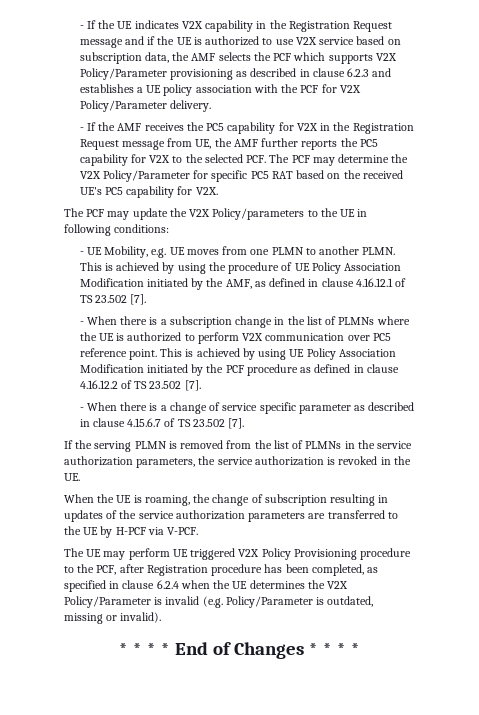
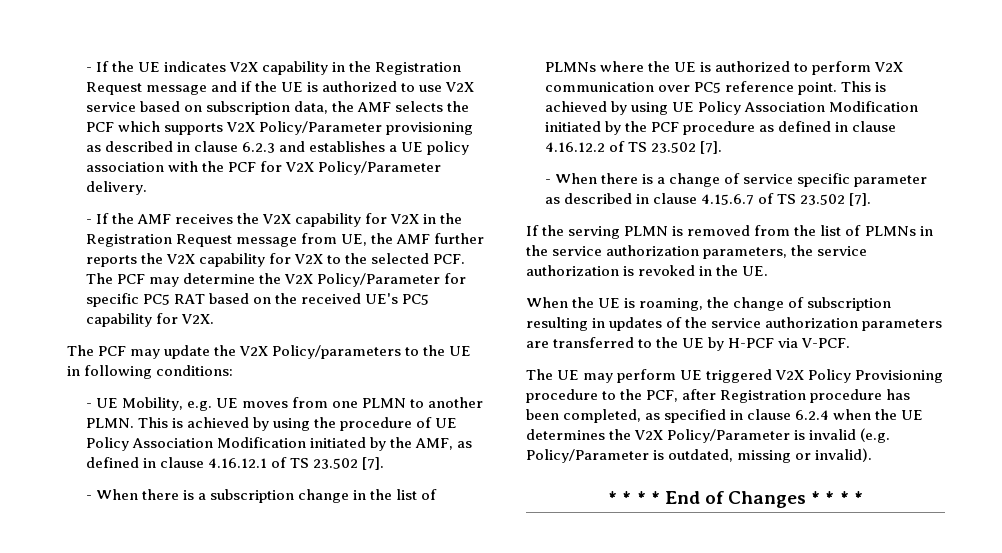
- - If the AMF receives the PC5 capability for V2X in the Registration Request message from UE, the AMF further reports the PC5 capability for V2X to the selected PCF. The PCF may determine the V2X Policy/Parameter for specific PC5 RAT based on the received UE's PC5 capability for V2X.
+ - If the AMF receives the V2X capability for V2X in the Registration Request message from UE, the AMF further reports the V2X capability for V2X to the selected PCF. The PCF may determine the V2X Policy/Parameter for specific PC5 RAT based on the received UE's PC5 capability for V2X.

